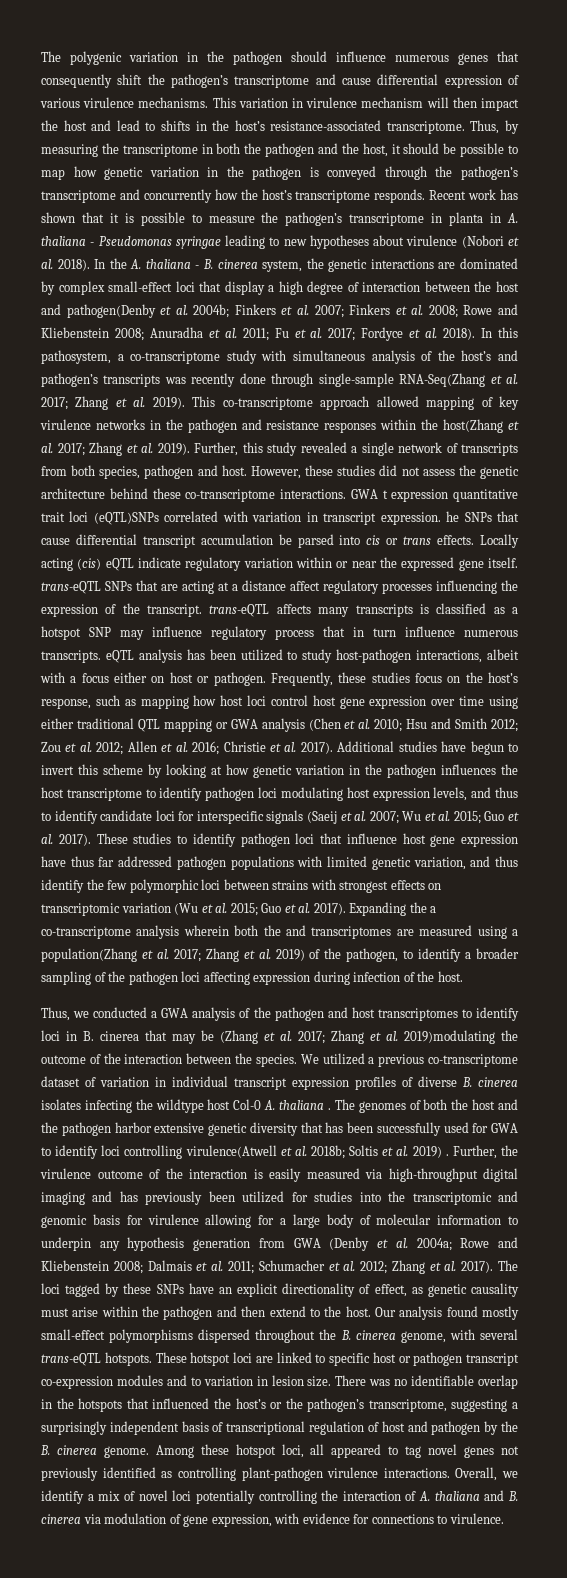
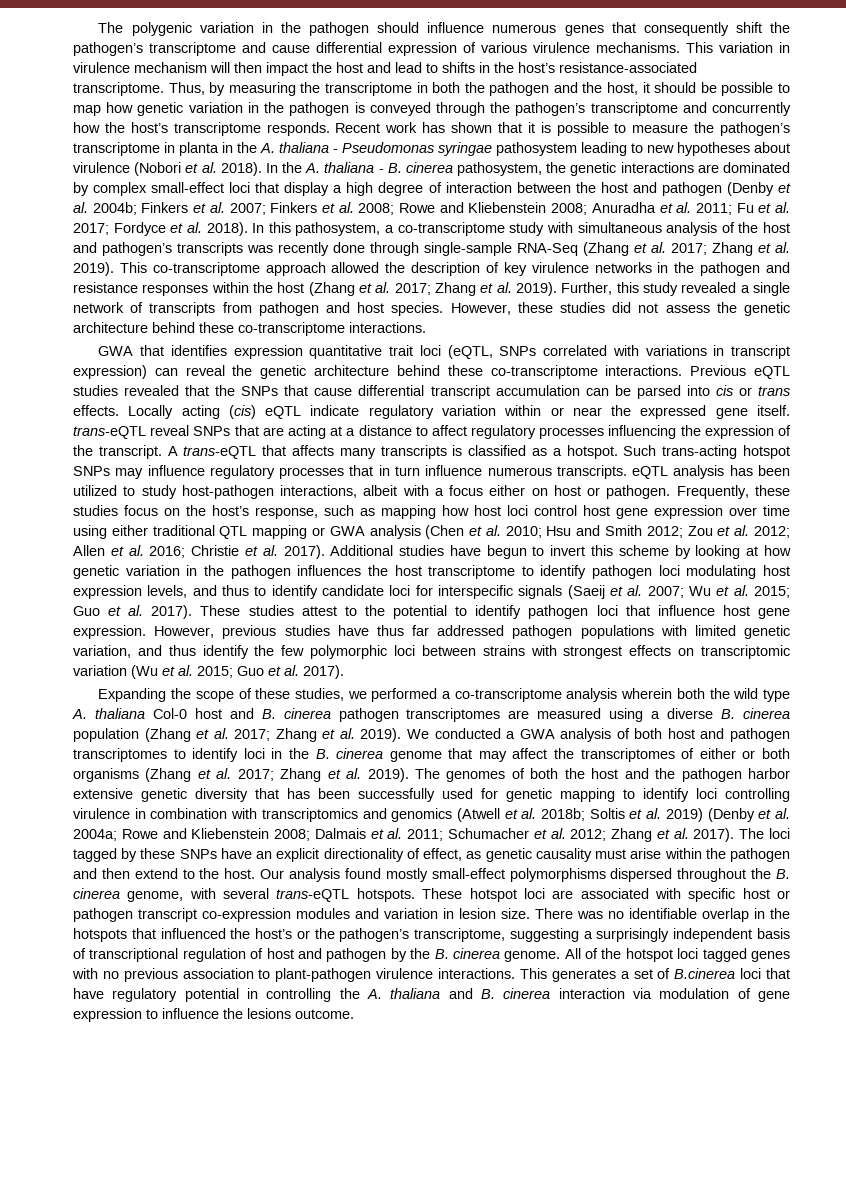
- Recent work has shown that it is possible to measure the pathogen’s transcriptome in planta in A. thaliana - Pseudomonas syringae leading to new hypotheses about virulence (Nobori et al. 2018).
+ Recent work has shown that it is possible to measure the pathogen’s transcriptome in planta in the A. thaliana - Pseudomonas syringae pathosystem leading to new hypotheses about virulence (Nobori et al. 2018).
- In the A. thaliana - B. cinerea system, the genetic interactions are dominated by complex small-effect loci that display a high degree of interaction between the host and pathogen(Denby et al. 2004b; Finkers et al. 2007; Finkers et al. 2008; Rowe and Kliebenstein 2008; Anuradha et al. 2011; Fu et al. 2017; Fordyce et al. 2018).
+ In the A. thaliana - B. cinerea pathosystem, the genetic interactions are dominated by complex small-effect loci that display a high degree of interaction between the host and pathogen (Denby et al. 2004b; Finkers et al. 2007; Finkers et al. 2008; Rowe and Kliebenstein 2008; Anuradha et al. 2011; Fu et al. 2017; Fordyce et al. 2018).
- In this pathosystem, a co-transcriptome study with simultaneous analysis of the host’s and pathogen’s transcripts was recently done through single-sample RNA-Seq(Zhang et al. 2017; Zhang et al. 2019).
+ In this pathosystem, a co-transcriptome study with simultaneous analysis of the host and pathogen’s transcripts was recently done through single-sample RNA-Seq (Zhang et al. 2017; Zhang et al. 2019).
- This co-transcriptome approach allowed mapping of key virulence networks in the pathogen and resistance responses within the host(Zhang et al. 2017; Zhang et al. 2019).
+ This co-transcriptome approach allowed the description of key virulence networks in the pathogen and resistance responses within the host (Zhang et al. 2017; Zhang et al. 2019).
- Further, this study revealed a single network of transcripts from both species, pathogen and host.
+ Further, this study revealed a single network of transcripts from pathogen and host species.
- However, these studies did not assess the genetic architecture behind these co-transcriptome interactions. GWA t expression quantitative trait loci (eQTL)SNPs correlated with variation in transcript expression. he SNPs that cause differential transcript accumulation be parsed into cis or trans effects.
+ However, these studies did not assess the genetic architecture behind these co-transcriptome interactions.
+ GWA that identifies expression quantitative trait loci (eQTL, SNPs correlated with variations in transcript expression) can reveal the genetic architecture behind these co-transcriptome interactions. Previous eQTL studies revealed that the SNPs that cause differential transcript accumulation can be parsed into cis or trans effects.
- Locally acting (cis) eQTL indicate regulatory variation within or near the expressed gene itself. trans-eQTL SNPs that are acting at a distance affect regulatory processes influencing the expression of the transcript. trans-eQTL affects many transcripts is classified as a hotspot SNP may influence regulatory process that in turn influence numerous transcripts. eQTL analysis has been utilized to study host-pathogen interactions, albeit with a focus either on host or pathogen.
+ Locally acting (cis) eQTL indicate regulatory variation within or near the expressed gene itself. trans-eQTL reveal SNPs that are acting at a distance to affect regulatory processes influencing the expression of the transcript. A trans-eQTL that affects many transcripts is classified as a hotspot. Such trans-acting hotspot SNPs may influence regulatory processes that in turn influence numerous transcripts. eQTL analysis has been utilized to study host-pathogen interactions, albeit with a focus either on host or pathogen.
- These studies to identify pathogen loci that influence host gene expression have thus far addressed pathogen populations with limited genetic variation, and thus identify the few polymorphic loci between strains with strongest effects on transcriptomic variation (Wu et al. 2015; Guo et al. 2017). Expanding the a co-transcriptome analysis wherein both the and transcriptomes are measured using a population(Zhang et al. 2017; Zhang et al. 2019) of the pathogen, to identify a broader sampling of the pathogen loci affecting expression during infection of the host.
- Thus, we conducted a GWA analysis of the pathogen and host transcriptomes to identify loci in B. cinerea that may be (Zhang et al. 2017; Zhang et al. 2019)modulating the outcome of the interaction between the species. We utilized a previous co-transcriptome dataset of variation in individual transcript expression profiles of diverse B. cinerea isolates infecting the wildtype host Col-0 A. thaliana .
+ These studies attest to the potential to identify pathogen loci that influence host gene expression. However, previous studies have thus far addressed pathogen populations with limited genetic variation, and thus identify the few polymorphic loci between strains with strongest effects on transcriptomic variation (Wu et al. 2015; Guo et al. 2017).
+ Expanding the scope of these studies, we performed a co-transcriptome analysis wherein both the wild type A. thaliana Col-0 host and B. cinerea pathogen transcriptomes are measured using a diverse B. cinerea population (Zhang et al. 2017; Zhang et al. 2019). We conducted a GWA analysis of both host and pathogen transcriptomes to identify loci in the B. cinerea genome that may affect the transcriptomes of either or both organisms (Zhang et al. 2017; Zhang et al. 2019).
- The genomes of both the host and the pathogen harbor extensive genetic diversity that has been successfully used for GWA to identify loci controlling virulence(Atwell et al. 2018b; Soltis et al. 2019) . Further, the virulence outcome of the interaction is easily measured via high-throughput digital imaging and has previously been utilized for studies into the transcriptomic and genomic basis for virulence allowing for a large body of molecular information to underpin any hypothesis generation from GWA (Denby et al. 2004a; Rowe and Kliebenstein 2008; Dalmais et al. 2011; Schumacher et al. 2012; Zhang et al. 2017).
+ The genomes of both the host and the pathogen harbor extensive genetic diversity that has been successfully used for genetic mapping to identify loci controlling virulence in combination with transcriptomics and genomics (Atwell et al. 2018b; Soltis et al. 2019) (Denby et al. 2004a; Rowe and Kliebenstein 2008; Dalmais et al. 2011; Schumacher et al. 2012; Zhang et al. 2017).
- These hotspot loci are linked to specific host or pathogen transcript co-expression modules and to variation in lesion size.
+ These hotspot loci are associated with specific host or pathogen transcript co-expression modules and variation in lesion size.
- Among these hotspot loci, all appeared to tag novel genes not previously identified as controlling plant-pathogen virulence interactions. Overall, we identify a mix of novel loci potentially controlling the interaction of A. thaliana and B. cinerea via modulation of gene expression, with evidence for connections to virulence.
+ All of the hotspot loci tagged genes with no previous association to plant-pathogen virulence interactions. This generates a set of B.cinerea loci that have regulatory potential in controlling the A. thaliana and B. cinerea interaction via modulation of gene expression to influence the lesions outcome.

